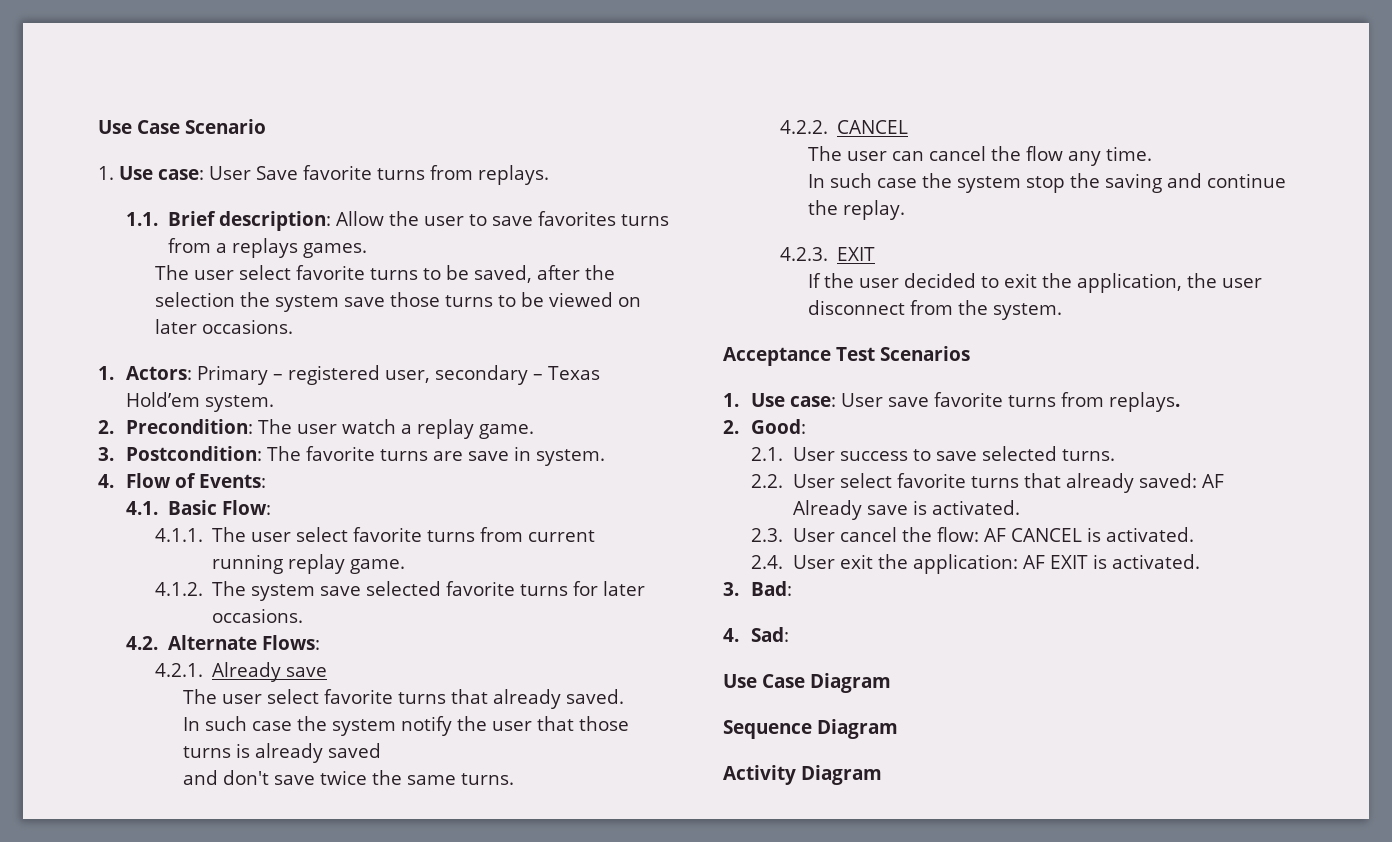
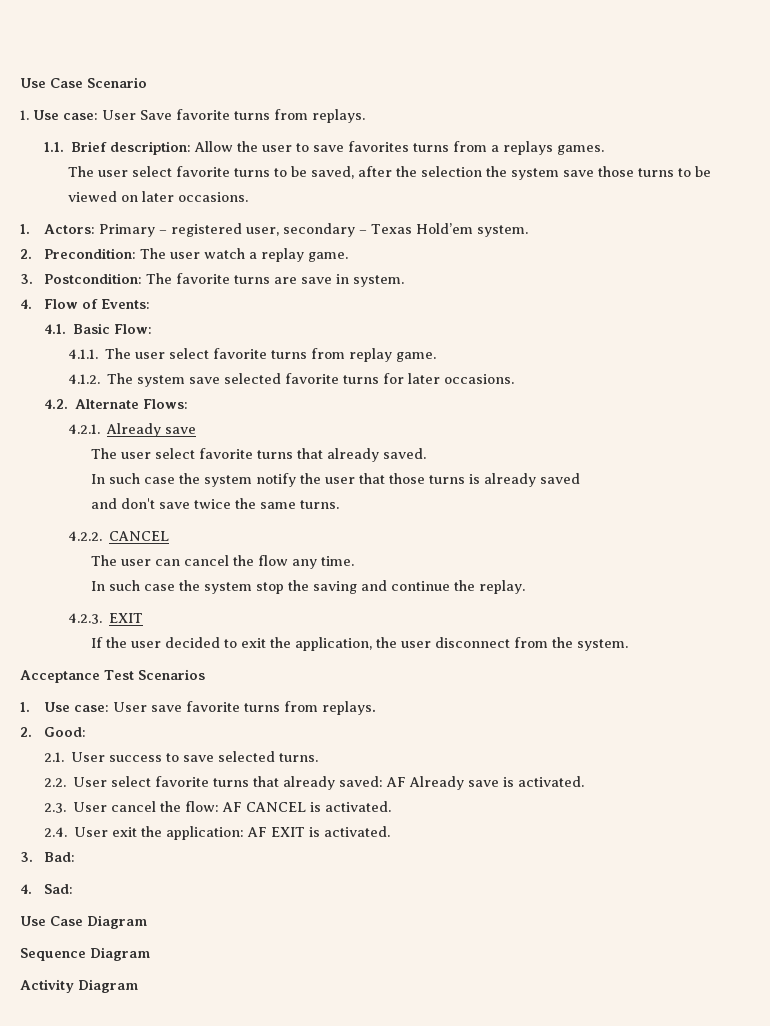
- 4.1.1. The user select favorite turns from current running replay game.
+ 4.1.1. The user select favorite turns from replay game.

